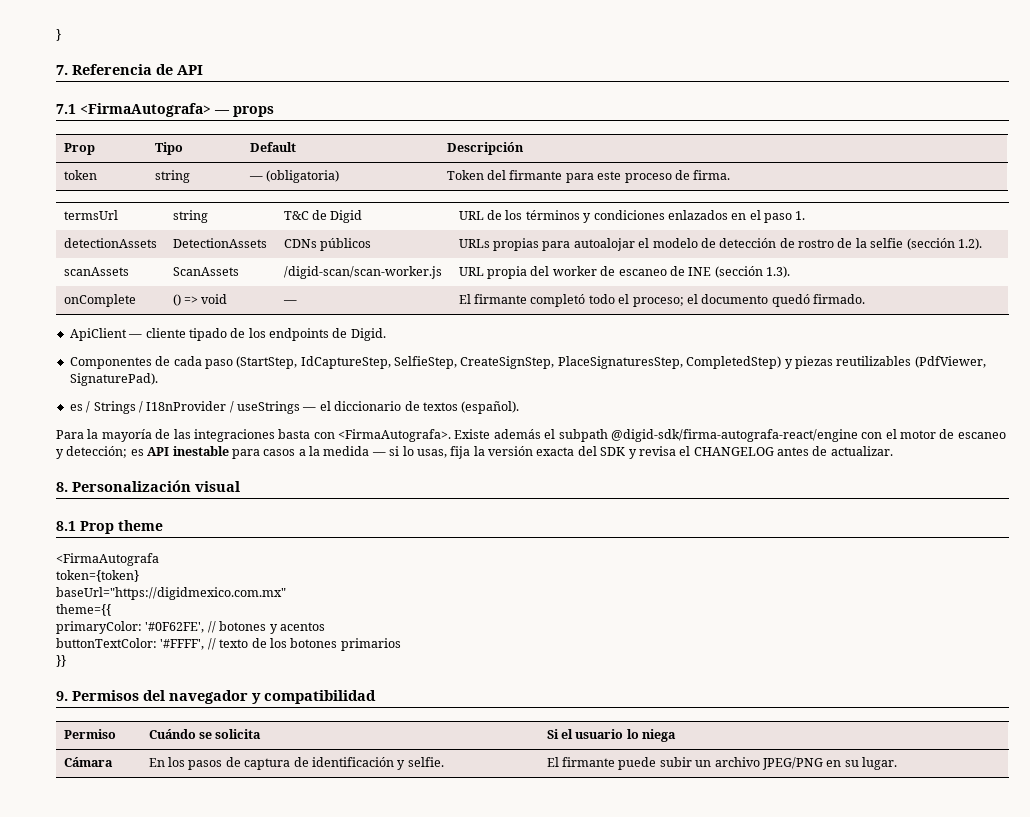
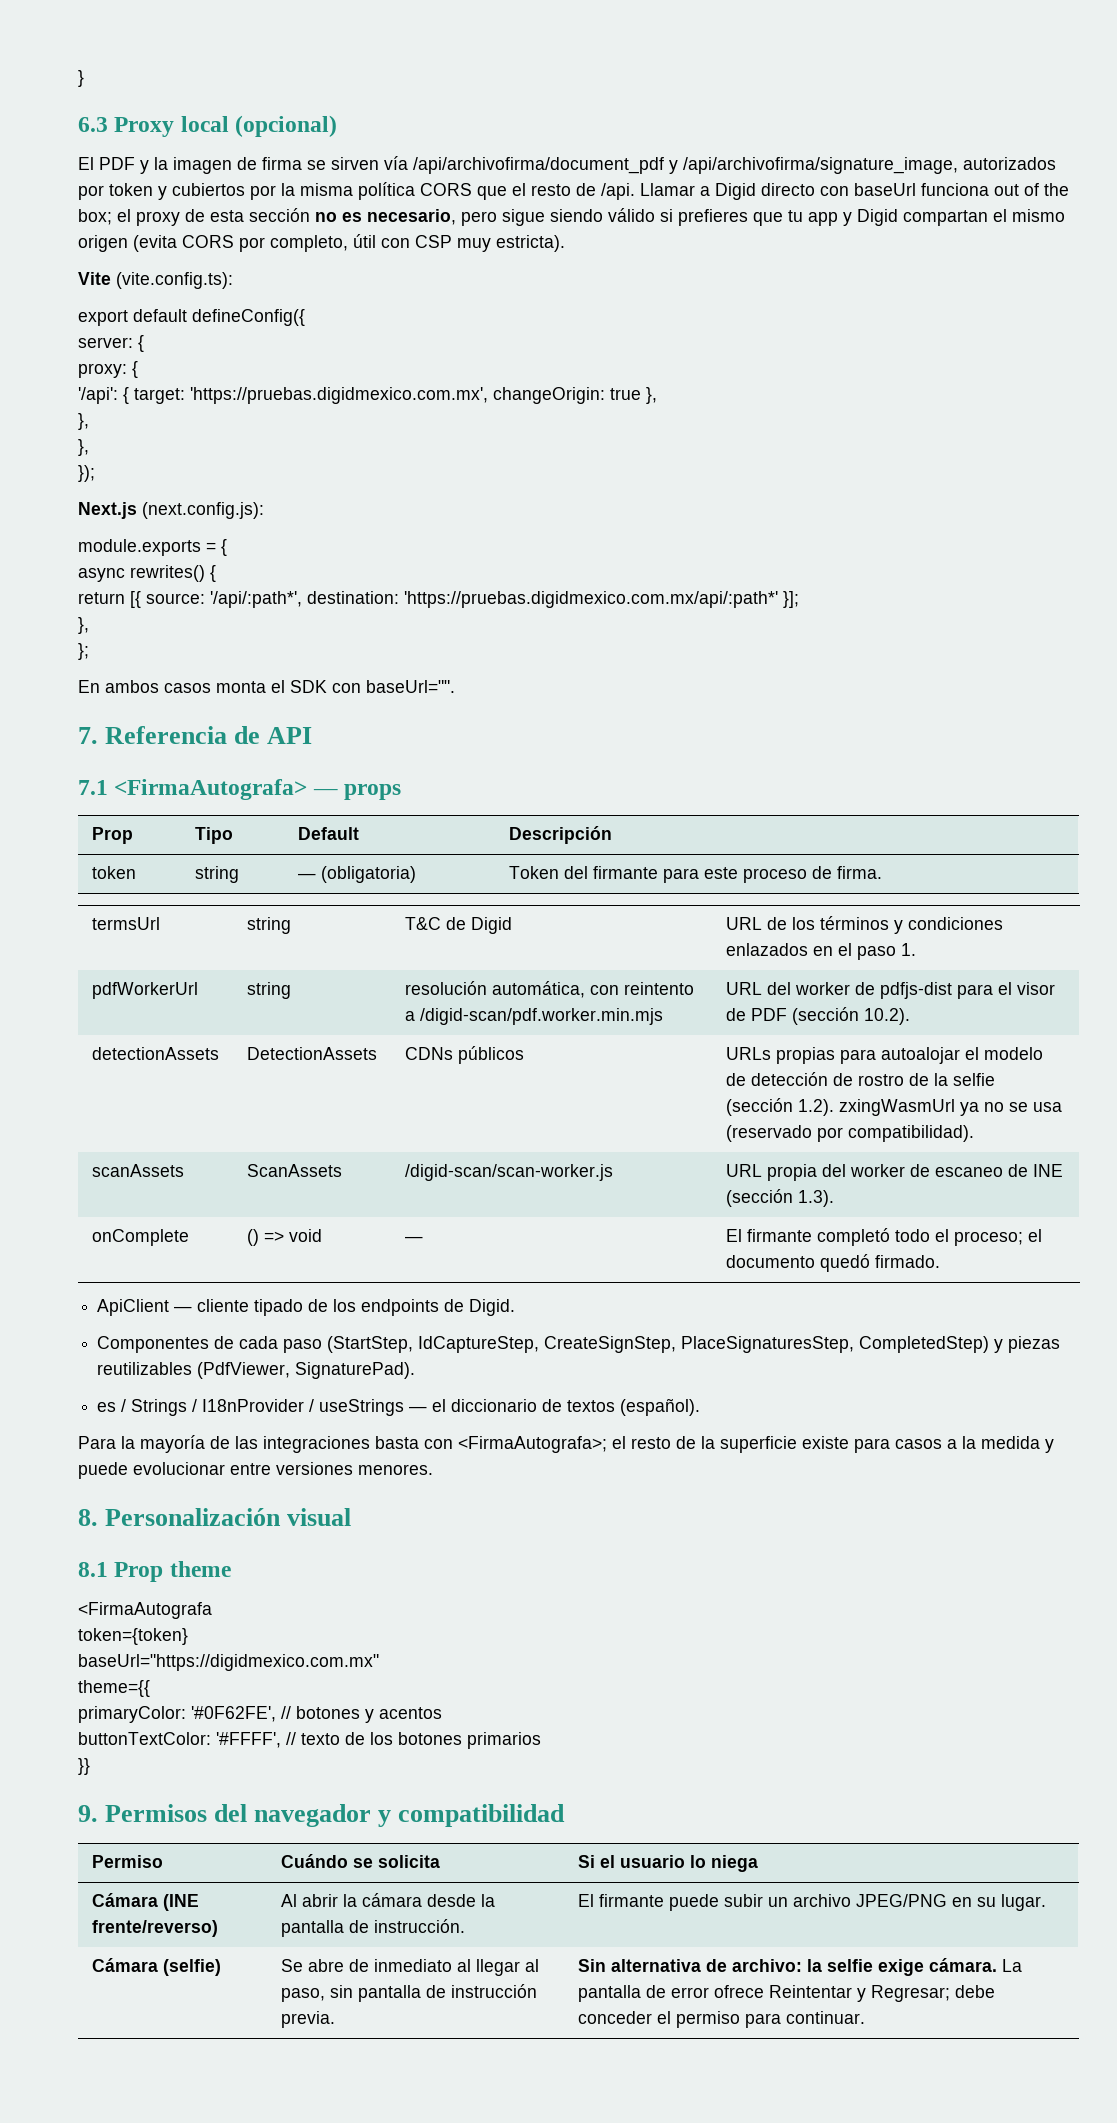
+ 6.3 Proxy local (opcional)
+ El PDF y la imagen de firma se sirven vía /api/archivofirma/document_pdf y /api/archivofirma/signature_image, autorizados por token y cubiertos por la misma política CORS que el resto de /api. Llamar a Digid directo con baseUrl funciona out of the box; el proxy de esta sección no es necesario, pero sigue siendo válido si prefieres que tu app y Digid compartan el mismo origen (evita CORS por completo, útil con CSP muy estricta).
+ Vite (vite.config.ts):
+ export default defineConfig({
+ server: {
+ proxy: {
+ '/api': { target: 'https://pruebas.digidmexico.com.mx', changeOrigin: true },
+ },
+ },
+ });
+ Next.js (next.config.js):
+ module.exports = {
+ async rewrites() {
+ return [{ source: '/api/:path*', destination: 'https://pruebas.digidmexico.com.mx/api/:path*' }];
+ },
+ };
+ En ambos casos monta el SDK con baseUrl="".
+ pdfWorkerUrl | string | resolución automática, con reintento a /digid-scan/pdf.worker.min.mjs | URL del worker de pdfjs-dist para el visor de PDF (sección 10.2).
- detectionAssets | DetectionAssets | CDNs públicos | URLs propias para autoalojar el modelo de detección de rostro de la selfie (sección 1.2).
+ detectionAssets | DetectionAssets | CDNs públicos | URLs propias para autoalojar el modelo de detección de rostro de la selfie (sección 1.2). zxingWasmUrl ya no se usa (reservado por compatibilidad).
- Componentes de cada paso (StartStep, IdCaptureStep, SelfieStep, CreateSignStep, PlaceSignaturesStep, CompletedStep) y piezas reutilizables (PdfViewer, SignaturePad).
+ Componentes de cada paso (StartStep, IdCaptureStep, CreateSignStep, PlaceSignaturesStep, CompletedStep) y piezas reutilizables (PdfViewer, SignaturePad).
- Para la mayoría de las integraciones basta con <FirmaAutografa>. Existe además el subpath @digid-sdk/firma-autografa-react/engine con el motor de escaneo y detección; es API inestable para casos a la medida — si lo usas, fija la versión exacta del SDK y revisa el CHANGELOG antes de actualizar.
+ Para la mayoría de las integraciones basta con <FirmaAutografa>; el resto de la superficie existe para casos a la medida y puede evolucionar entre versiones menores.
- Cámara | En los pasos de captura de identificación y selfie. | El firmante puede subir un archivo JPEG/PNG en su lugar.
+ Cámara (INE frente/reverso) | Al abrir la cámara desde la pantalla de instrucción. | El firmante puede subir un archivo JPEG/PNG en su lugar.
+ Cámara (selfie) | Se abre de inmediato al llegar al paso, sin pantalla de instrucción previa. | Sin alternativa de archivo: la selfie exige cámara. La pantalla de error ofrece Reintentar y Regresar; debe conceder el permiso para continuar.

